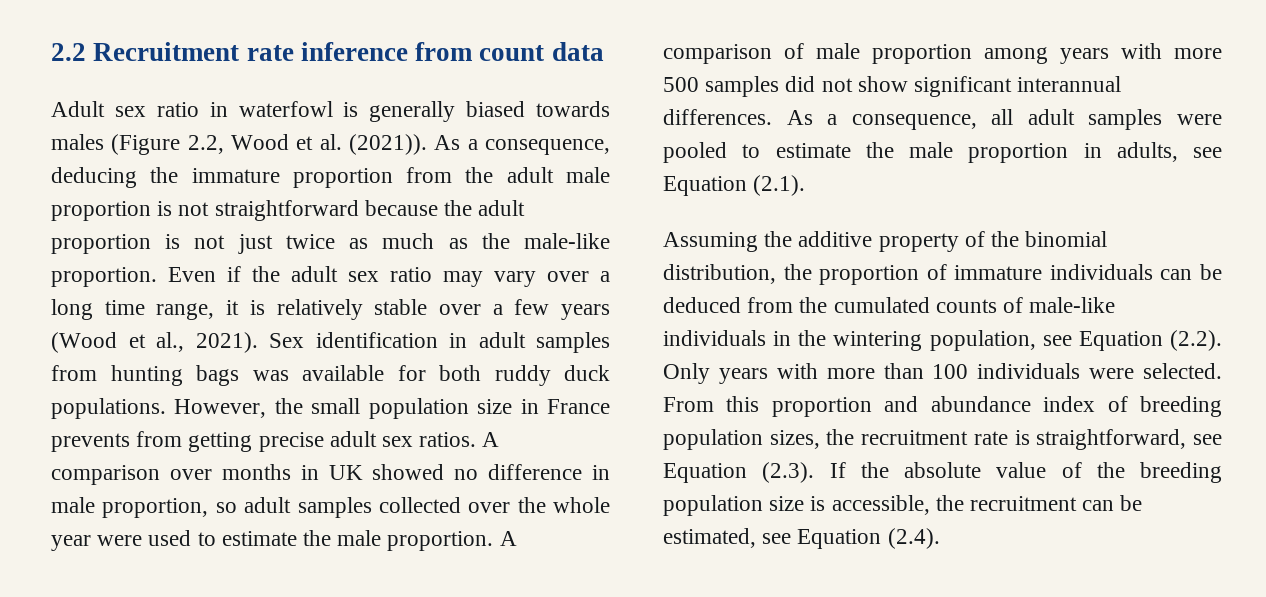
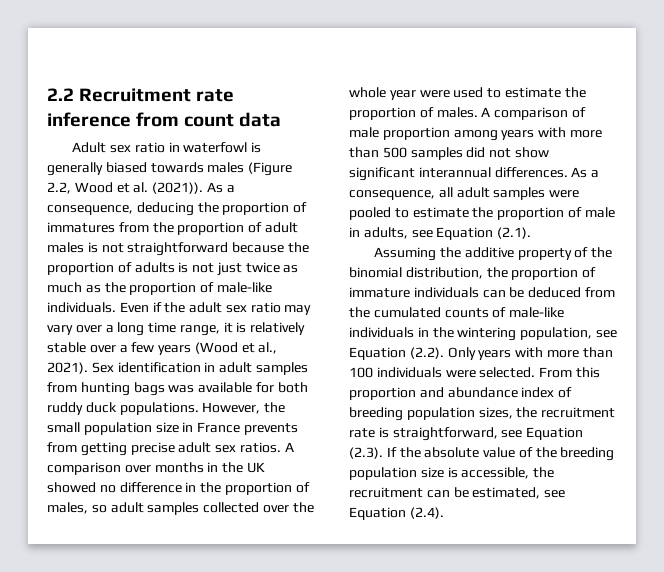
- As a consequence, deducing the immature proportion from the adult male proportion is not straightforward because the adult proportion is not just twice as much as the male-like proportion.
+ As a consequence, deducing the proportion of immatures from the proportion of adult males is not straightforward because the proportion of adults is not just twice as much as the proportion of male-like individuals.
- A comparison over months in UK showed no difference in male proportion, so adult samples collected over the whole year were used to estimate the male proportion.
+ A comparison over months in the UK showed no difference in the proportion of males, so adult samples collected over the whole year were used to estimate the proportion of males.
- A comparison of male proportion among years with more 500 samples did not show significant interannual differences.
+ A comparison of male proportion among years with more than 500 samples did not show significant interannual differences.
- As a consequence, all adult samples were pooled to estimate the male proportion in adults, see Equation (2.1).
+ As a consequence, all adult samples were pooled to estimate the proportion of male in adults, see Equation (2.1).

